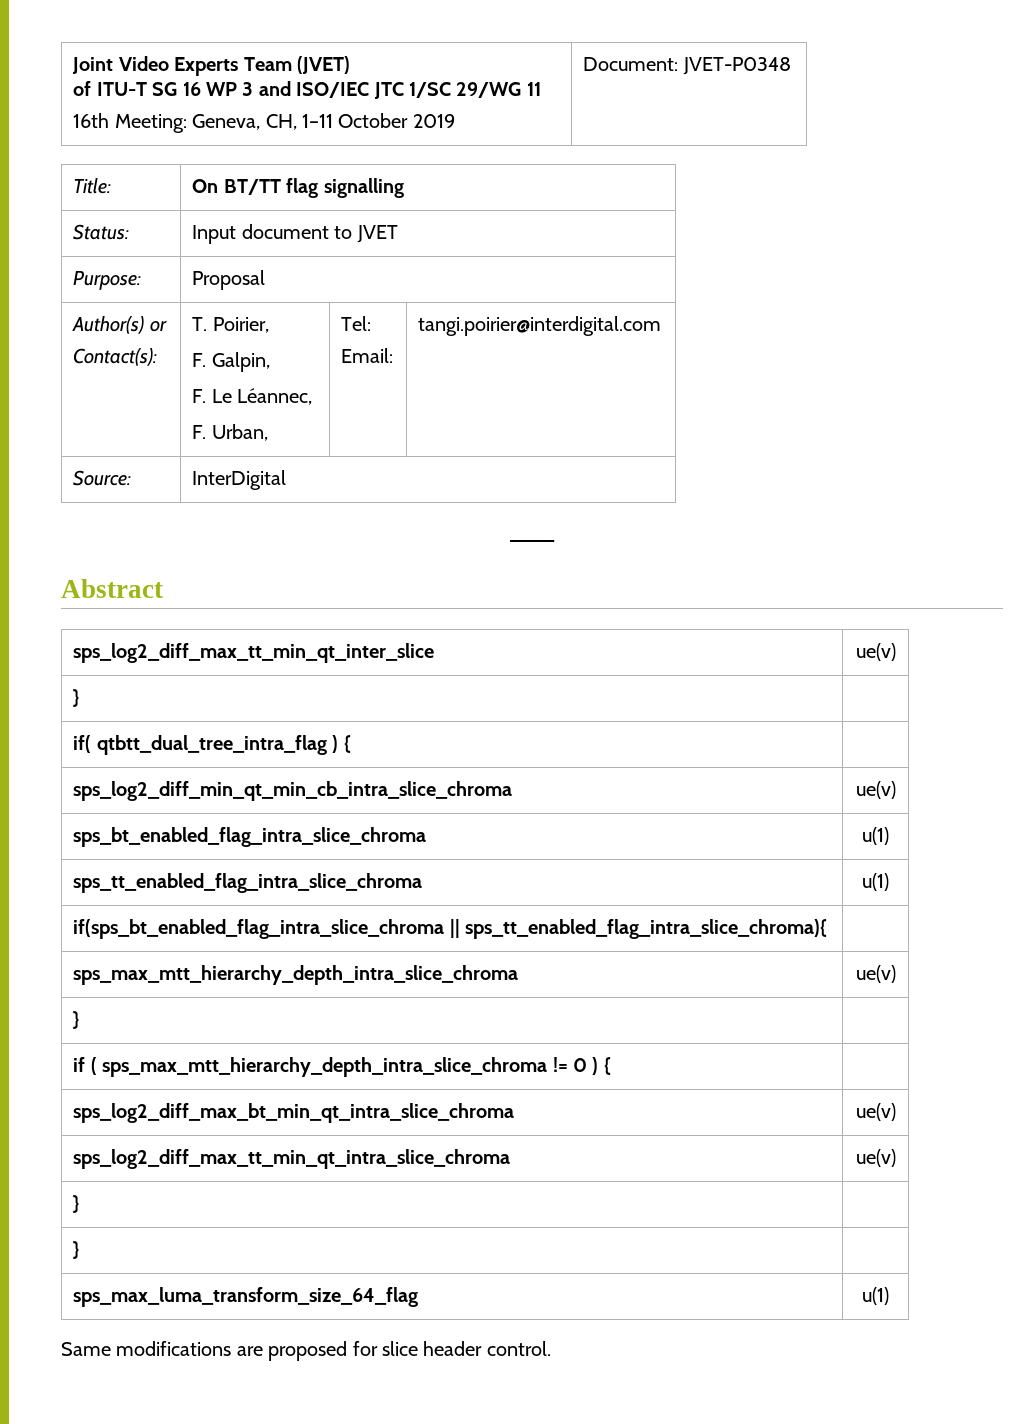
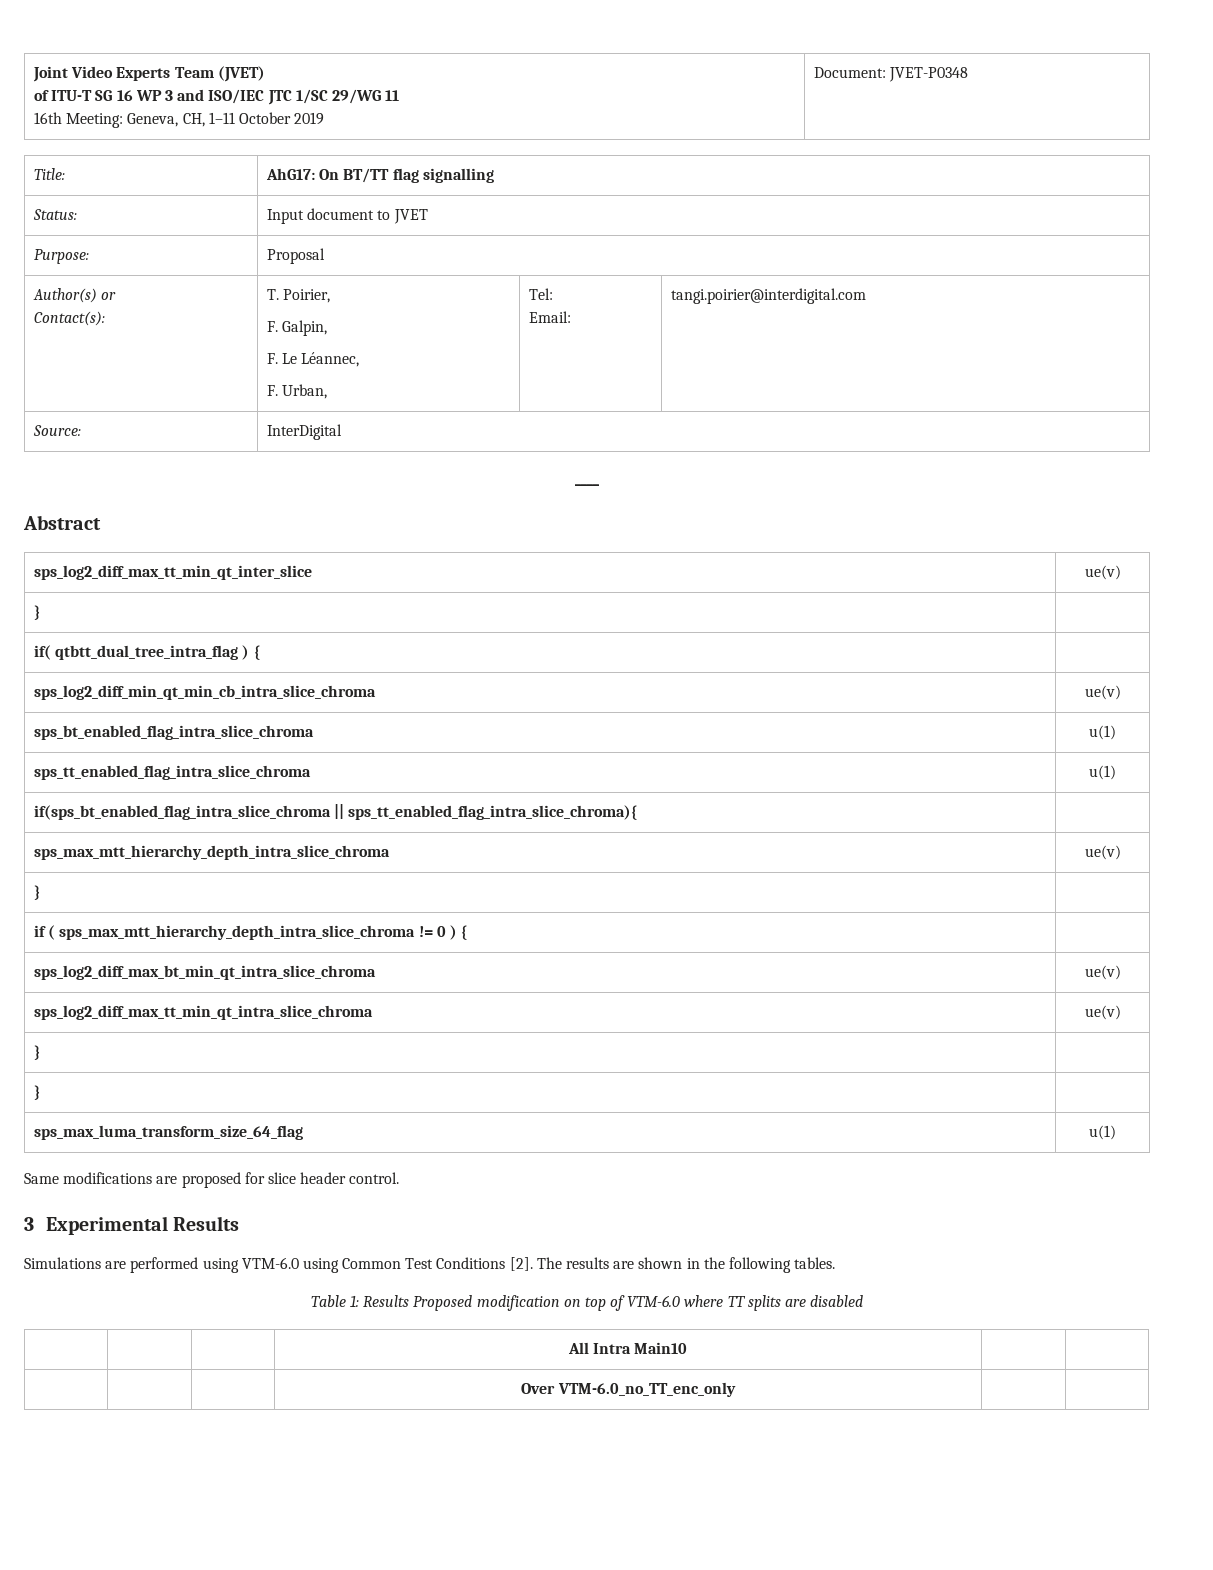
- Title: | On BT/TT flag signalling
+ Title: | AhG17: On BT/TT flag signalling
+ 3 Experimental Results
+ Simulations are performed using VTM-6.0 using Common Test Conditions [2]. The results are shown in the following tables.
+ Table 1: Results Proposed modification on top of VTM-6.0 where TT splits are disabled
+ | | | All Intra Main10 | |
+ | | | Over VTM-6.0_no_TT_enc_only | |

